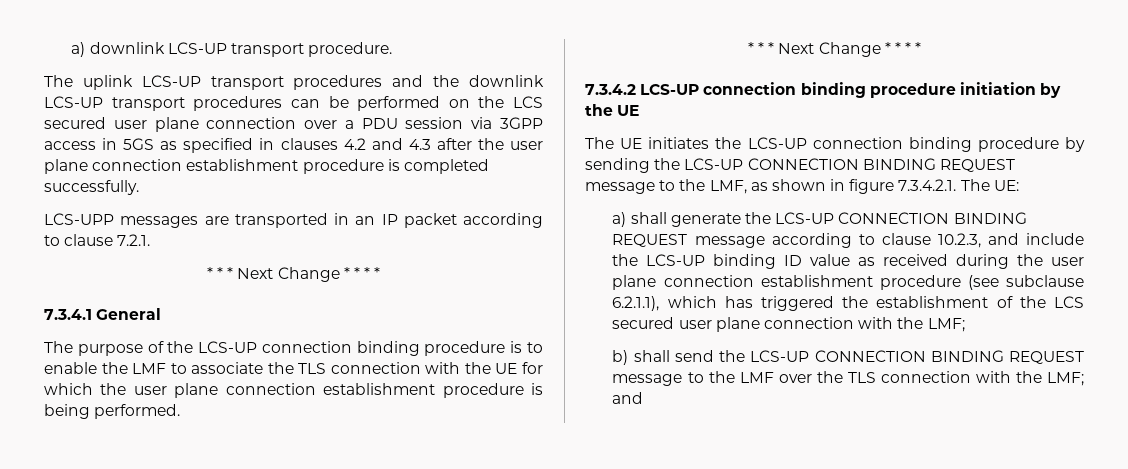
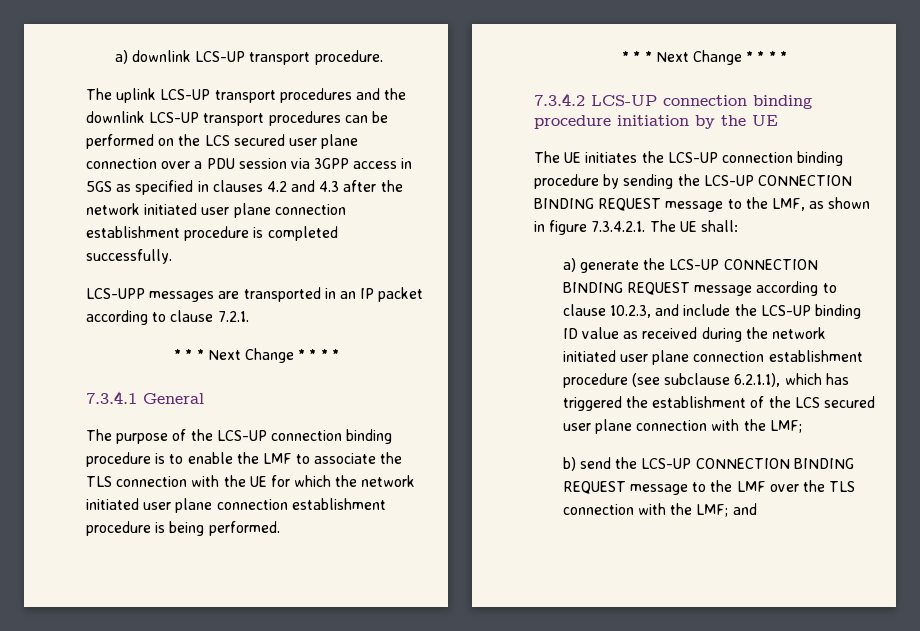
- The uplink LCS-UP transport procedures and the downlink LCS-UP transport procedures can be performed on the LCS secured user plane connection over a PDU session via 3GPP access in 5GS as specified in clauses 4.2 and 4.3 after the user plane connection establishment procedure is completed successfully.
+ The uplink LCS-UP transport procedures and the downlink LCS-UP transport procedures can be performed on the LCS secured user plane connection over a PDU session via 3GPP access in 5GS as specified in clauses 4.2 and 4.3 after the network initiated user plane connection establishment procedure is completed successfully.
- The purpose of the LCS-UP connection binding procedure is to enable the LMF to associate the TLS connection with the UE for which the user plane connection establishment procedure is being performed.
+ The purpose of the LCS-UP connection binding procedure is to enable the LMF to associate the TLS connection with the UE for which the network initiated user plane connection establishment procedure is being performed.
- The UE initiates the LCS-UP connection binding procedure by sending the LCS-UP CONNECTION BINDING REQUEST message to the LMF, as shown in figure 7.3.4.2.1. The UE:
- a) shall generate the LCS-UP CONNECTION BINDING REQUEST message according to clause 10.2.3, and include the LCS-UP binding ID value as received during the user plane connection establishment procedure (see subclause 6.2.1.1), which has triggered the establishment of the LCS secured user plane connection with the LMF;
+ The UE initiates the LCS-UP connection binding procedure by sending the LCS-UP CONNECTION BINDING REQUEST message to the LMF, as shown in figure 7.3.4.2.1. The UE shall:
+ a) generate the LCS-UP CONNECTION BINDING REQUEST message according to clause 10.2.3, and include the LCS-UP binding ID value as received during the network initiated user plane connection establishment procedure (see subclause 6.2.1.1), which has triggered the establishment of the LCS secured user plane connection with the LMF;
- b) shall send the LCS-UP CONNECTION BINDING REQUEST message to the LMF over the TLS connection with the LMF; and
+ b) send the LCS-UP CONNECTION BINDING REQUEST message to the LMF over the TLS connection with the LMF; and

